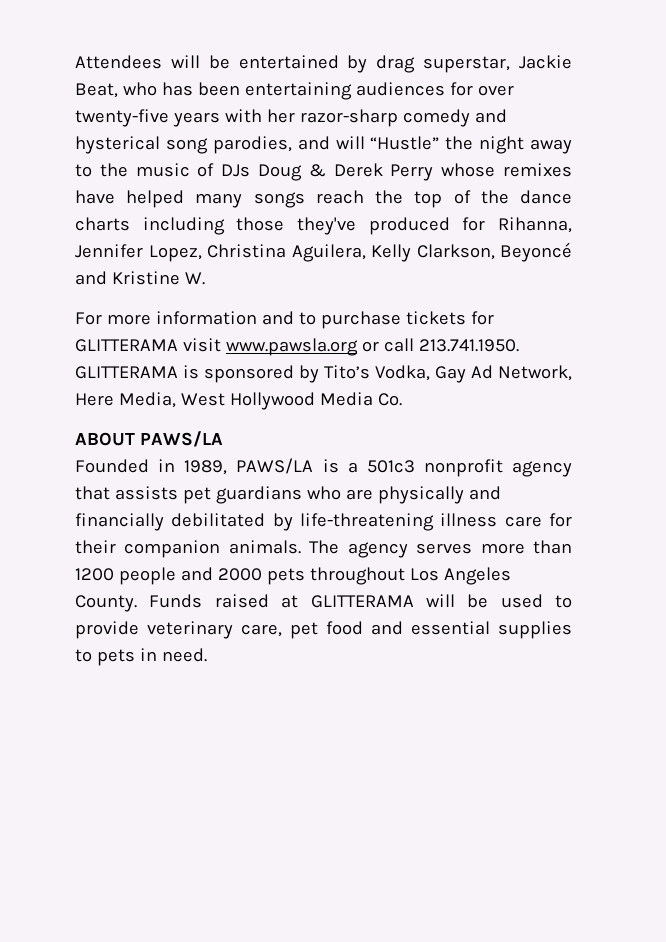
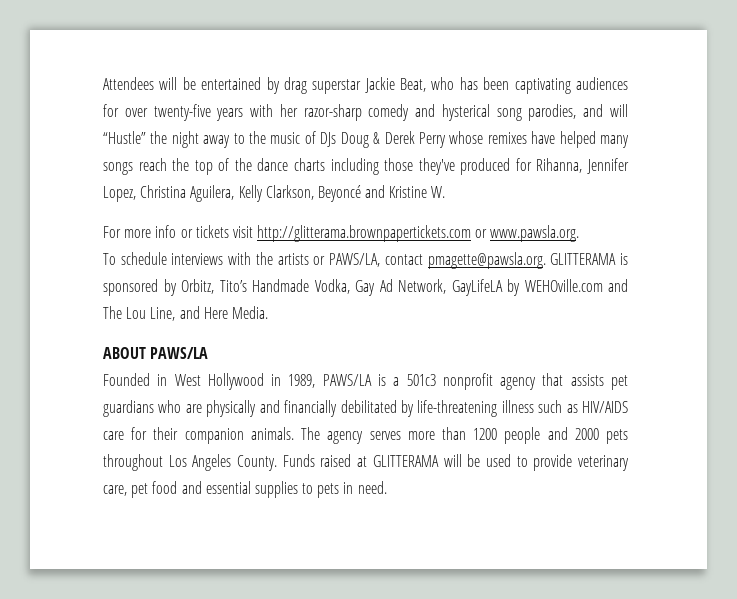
- Attendees will be entertained by drag superstar, Jackie Beat, who has been entertaining audiences for over twenty-five years with her razor-sharp comedy and hysterical song parodies, and will “Hustle” the night away to the music of DJs Doug & Derek Perry whose remixes have helped many songs reach the top of the dance charts including those they've produced for Rihanna, Jennifer Lopez, Christina Aguilera, Kelly Clarkson, Beyoncé and Kristine W.
+ Attendees will be entertained by drag superstar Jackie Beat, who has been captivating audiences for over twenty-five years with her razor-sharp comedy and hysterical song parodies, and will “Hustle” the night away to the music of DJs Doug & Derek Perry whose remixes have helped many songs reach the top of the dance charts including those they've produced for Rihanna, Jennifer Lopez, Christina Aguilera, Kelly Clarkson, Beyoncé and Kristine W.
- For more information and to purchase tickets for GLITTERAMA visit www.pawsla.org or call 213.741.1950. GLITTERAMA is sponsored by Tito’s Vodka, Gay Ad Network, Here Media, West Hollywood Media Co.
+ For more info or tickets visit http://glitterama.brownpapertickets.com or www.pawsla.org.
+ To schedule interviews with the artists or PAWS/LA, contact pmagette@pawsla.org. GLITTERAMA is sponsored by Orbitz, Tito’s Handmade Vodka, Gay Ad Network, GayLifeLA by WEHOville.com and The Lou Line, and Here Media.
- Founded in 1989, PAWS/LA is a 501c3 nonprofit agency that assists pet guardians who are physically and financially debilitated by life-threatening illness care for their companion animals.
+ Founded in West Hollywood in 1989, PAWS/LA is a 501c3 nonprofit agency that assists pet guardians who are physically and financially debilitated by life-threatening illness such as HIV/AIDS care for their companion animals.

